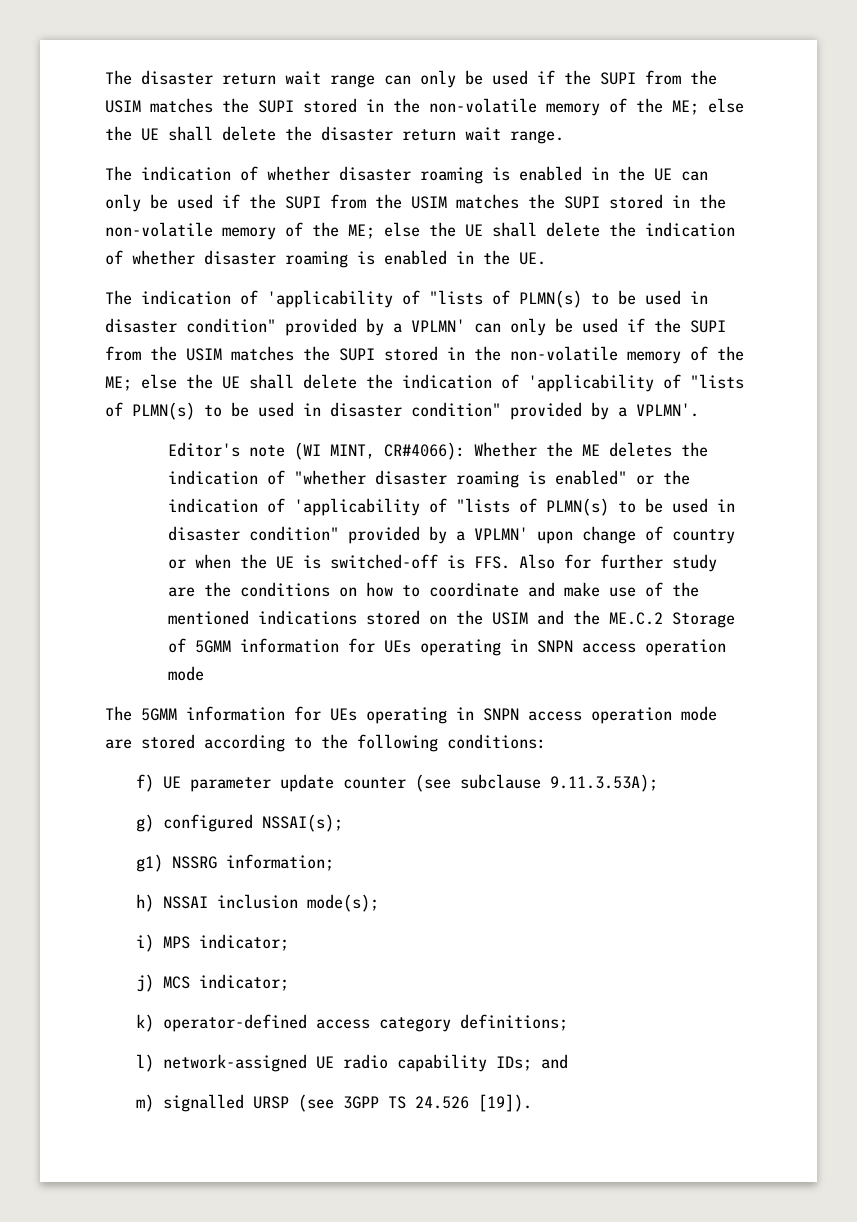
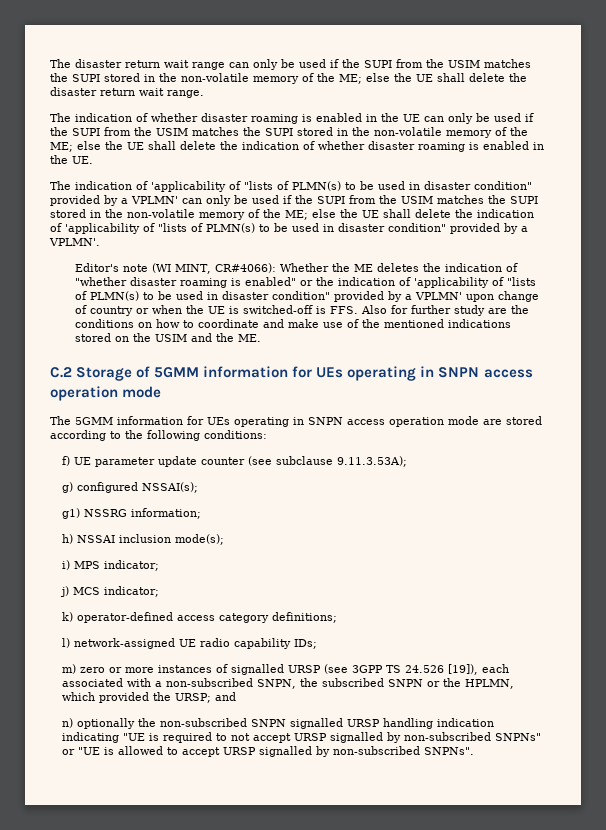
- Whether the ME deletes the indication of "whether disaster roaming is enabled" or the indication of 'applicability of "lists of PLMN(s) to be used in disaster condition" provided by a VPLMN' upon change of country or when the UE is switched-off is FFS. Also for further study are the conditions on how to coordinate and make use of the mentioned indications stored on the USIM and the ME.C.2 Storage of 5GMM information for UEs operating in SNPN access operation mode
+ Whether the ME deletes the indication of "whether disaster roaming is enabled" or the indication of 'applicability of "lists of PLMN(s) to be used in disaster condition" provided by a VPLMN' upon change of country or when the UE is switched-off is FFS. Also for further study are the conditions on how to coordinate and make use of the mentioned indications stored on the USIM and the ME.
+ C.2 Storage of 5GMM information for UEs operating in SNPN access operation mode
- l) network-assigned UE radio capability IDs; and
+ l) network-assigned UE radio capability IDs;
- m) signalled URSP (see 3GPP TS 24.526 [19]).
+ m) zero or more instances of signalled URSP (see 3GPP TS 24.526 [19]), each associated with a non-subscribed SNPN, the subscribed SNPN or the HPLMN, which provided the URSP; and
+ n) optionally the non-subscribed SNPN signalled URSP handling indication indicating "UE is required to not accept URSP signalled by non-subscribed SNPNs" or "UE is allowed to accept URSP signalled by non-subscribed SNPNs".

